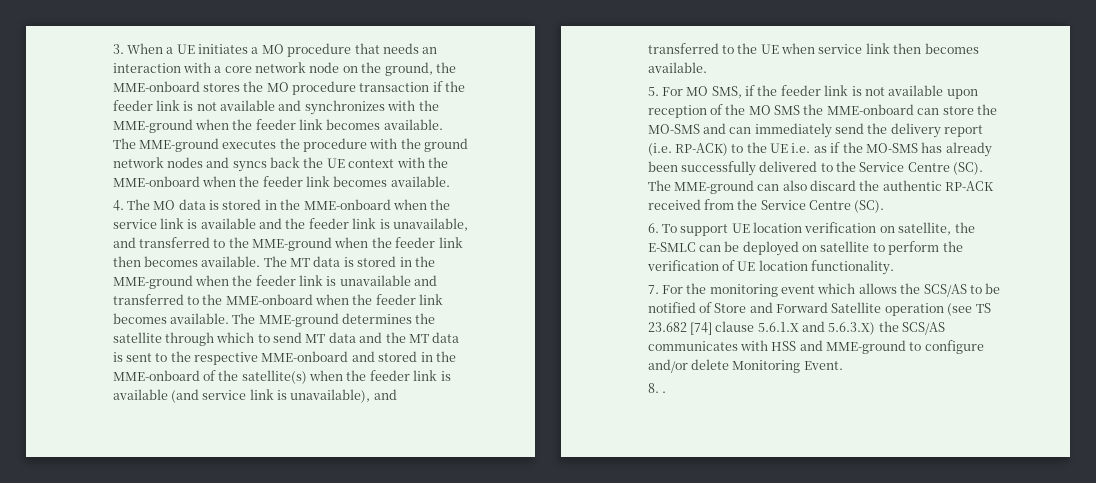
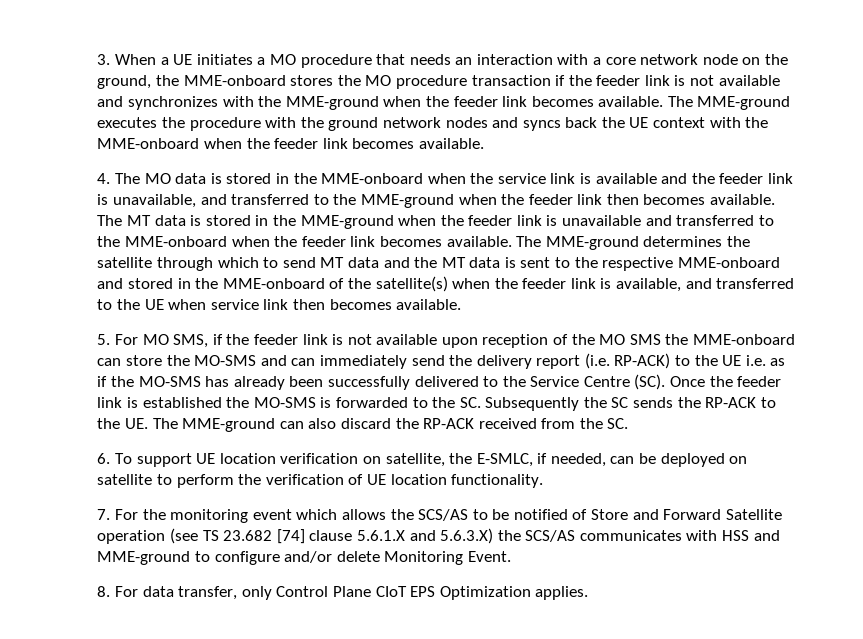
- The MME-ground determines the satellite through which to send MT data and the MT data is sent to the respective MME-onboard and stored in the MME-onboard of the satellite(s) when the feeder link is available (and service link is unavailable), and transferred to the UE when service link then becomes available.
+ The MME-ground determines the satellite through which to send MT data and the MT data is sent to the respective MME-onboard and stored in the MME-onboard of the satellite(s) when the feeder link is available, and transferred to the UE when service link then becomes available.
- 5. For MO SMS, if the feeder link is not available upon reception of the MO SMS the MME-onboard can store the MO-SMS and can immediately send the delivery report (i.e. RP-ACK) to the UE i.e. as if the MO-SMS has already been successfully delivered to the Service Centre (SC). The MME-ground can also discard the authentic RP-ACK received from the Service Centre (SC).
+ 5. For MO SMS, if the feeder link is not available upon reception of the MO SMS the MME-onboard can store the MO-SMS and can immediately send the delivery report (i.e. RP-ACK) to the UE i.e. as if the MO-SMS has already been successfully delivered to the Service Centre (SC). Once the feeder link is established the MO-SMS is forwarded to the SC. Subsequently the SC sends the RP-ACK to the UE. The MME-ground can also discard the RP-ACK received from the SC.
- 6. To support UE location verification on satellite, the E-SMLC can be deployed on satellite to perform the verification of UE location functionality.
+ 6. To support UE location verification on satellite, the E-SMLC, if needed, can be deployed on satellite to perform the verification of UE location functionality.
- 8. .
+ 8. For data transfer, only Control Plane CIoT EPS Optimization applies.

